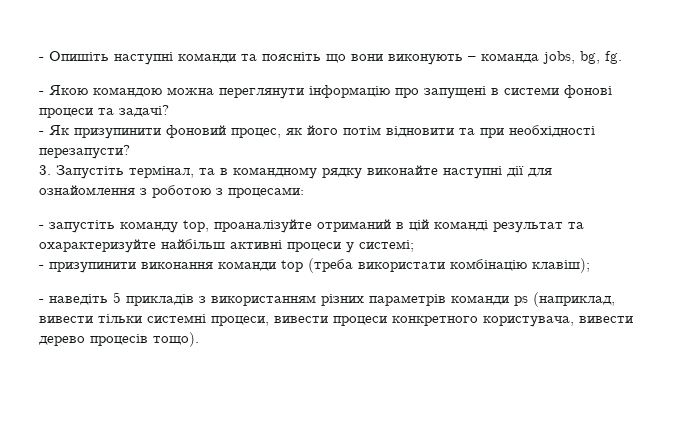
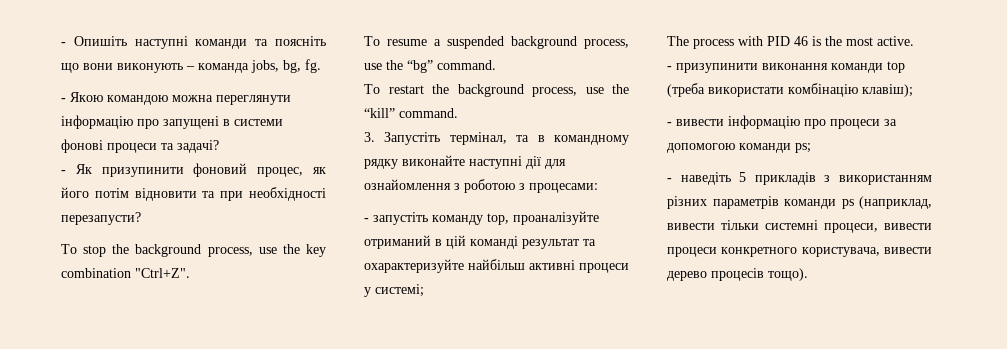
+ To stop the background process, use the key combination "Ctrl+Z".
+ To resume a suspended background process, use the “bg” command.
+ To restart the background process, use the “kill” command.
+ The process with PID 46 is the most active.
+ - вивести інформацію про процеси за допомогою команди ps;

